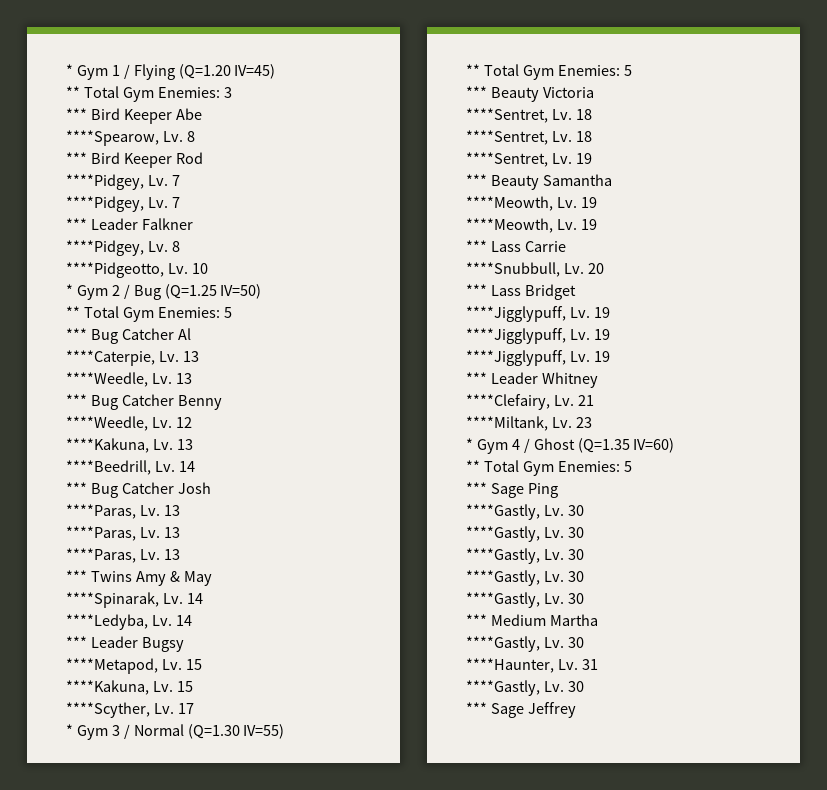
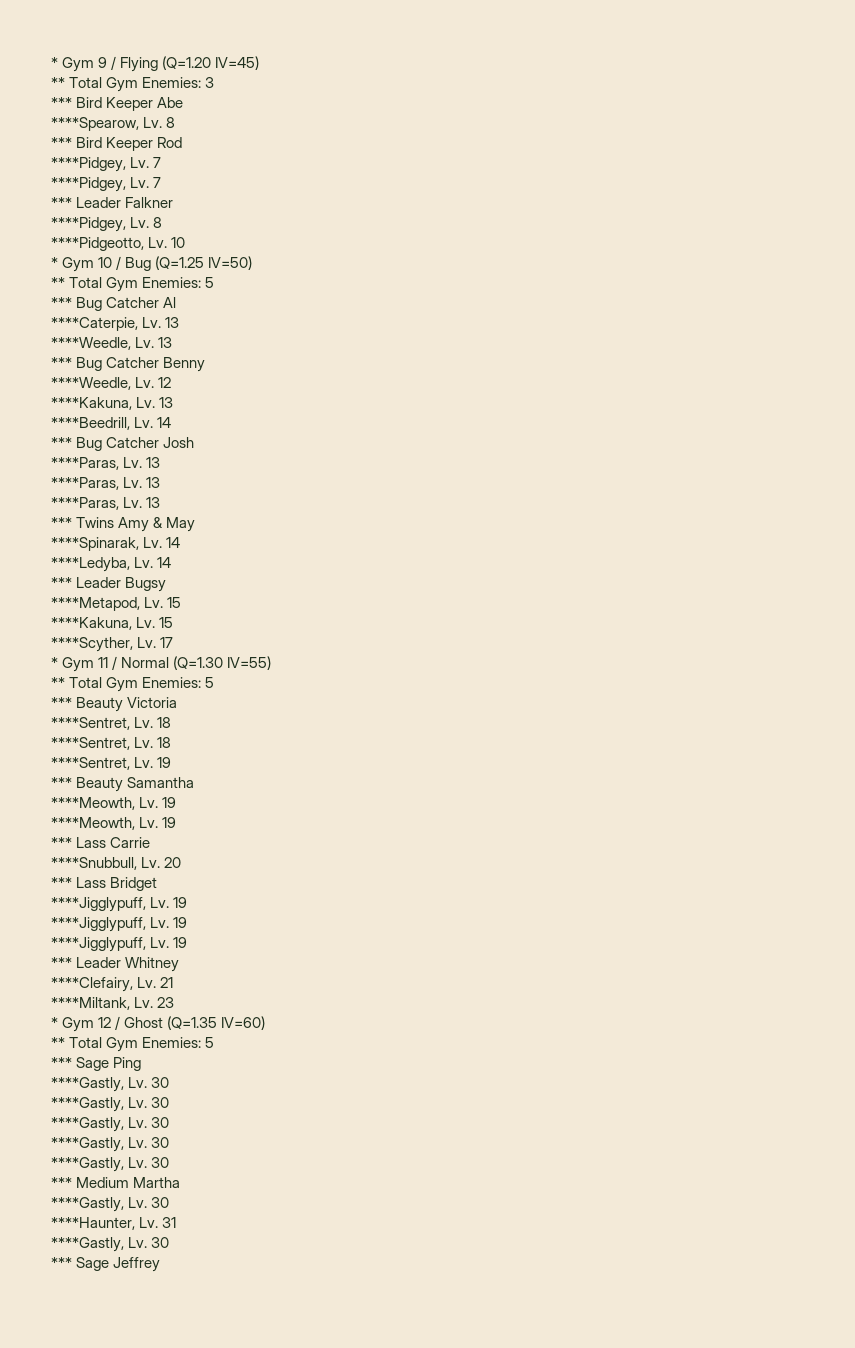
- * Gym 1 / Flying (Q=1.20 IV=45)
+ * Gym 9 / Flying (Q=1.20 IV=45)
- * Gym 2 / Bug (Q=1.25 IV=50)
+ * Gym 10 / Bug (Q=1.25 IV=50)
- * Gym 3 / Normal (Q=1.30 IV=55)
+ * Gym 11 / Normal (Q=1.30 IV=55)
- * Gym 4 / Ghost (Q=1.35 IV=60)
+ * Gym 12 / Ghost (Q=1.35 IV=60)

